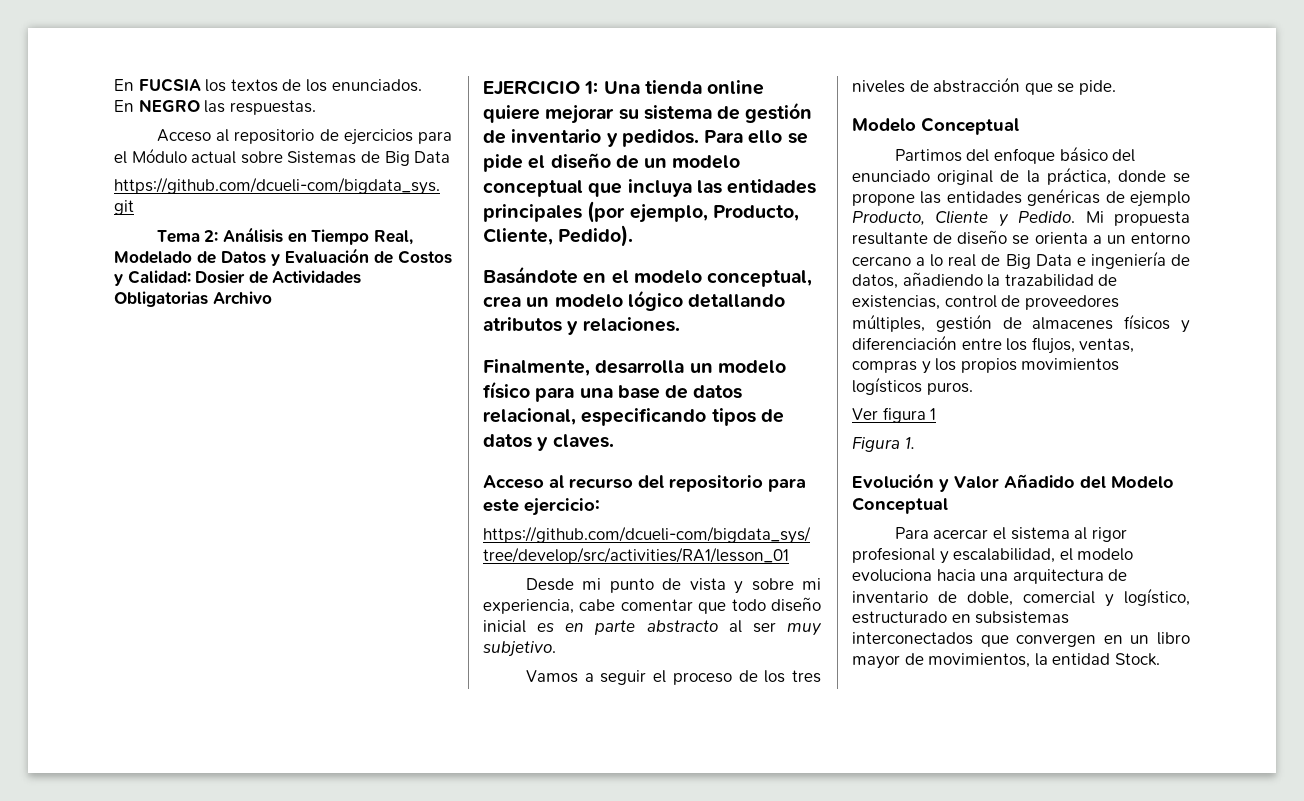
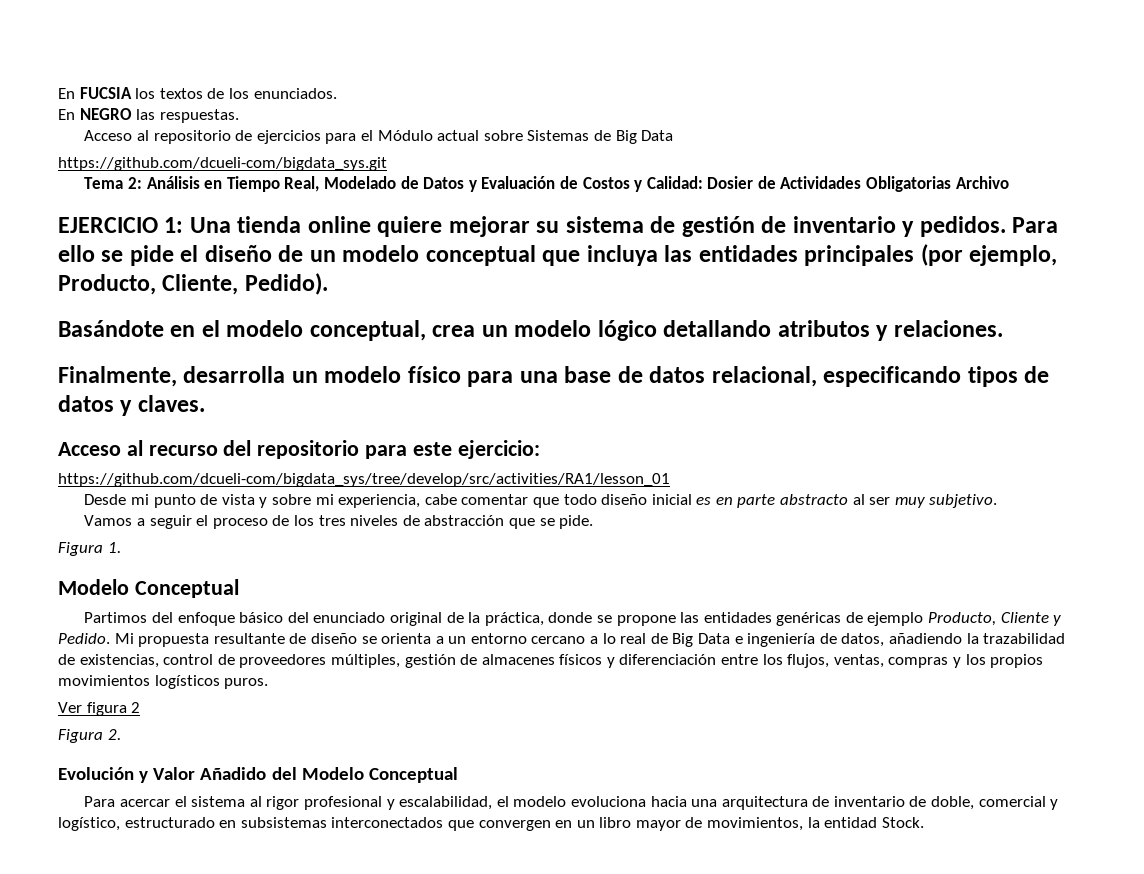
+ Figura 1.
- Ver figura 1
- Figura 1.
+ Ver figura 2
+ Figura 2.

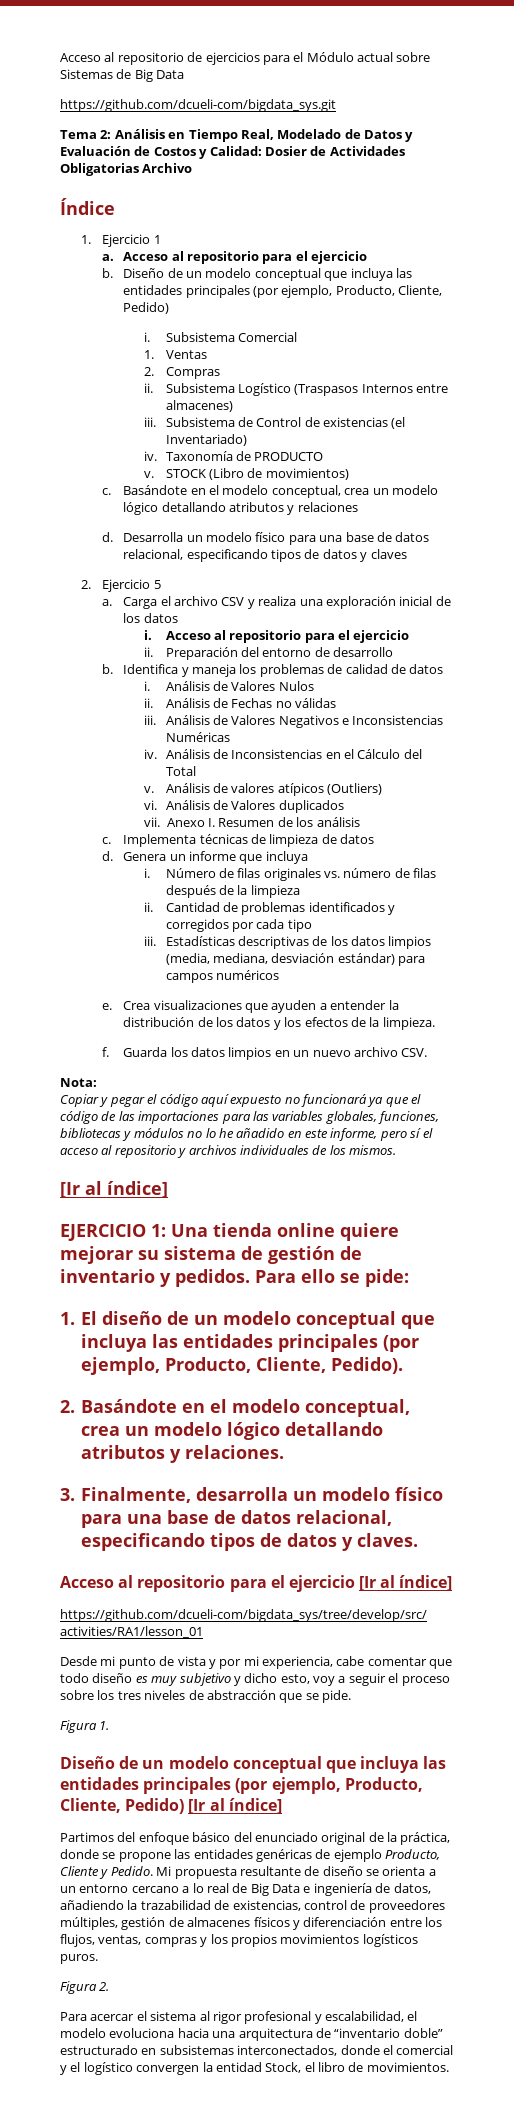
- En FUCSIA los textos de los enunciados.
- En NEGRO las respuestas.
+ Índice
+ 1. Ejercicio 1
+ a. Acceso al repositorio para el ejercicio
+ b. Diseño de un modelo conceptual que incluya las entidades principales (por ejemplo, Producto, Cliente, Pedido)
+ i. Subsistema Comercial
+ 1. Ventas
+ 2. Compras
+ ii. Subsistema Logístico (Traspasos Internos entre almacenes)
+ iii. Subsistema de Control de existencias (el Inventariado)
+ iv. Taxonomía de PRODUCTO
+ v. STOCK (Libro de movimientos)
+ c. Basándote en el modelo conceptual, crea un modelo lógico detallando atributos y relaciones
+ d. Desarrolla un modelo físico para una base de datos relacional, especificando tipos de datos y claves
+ 2. Ejercicio 5
+ a. Carga el archivo CSV y realiza una exploración inicial de los datos
+ i. Acceso al repositorio para el ejercicio
+ ii. Preparación del entorno de desarrollo
+ b. Identifica y maneja los problemas de calidad de datos
+ i. Análisis de Valores Nulos
+ ii. Análisis de Fechas no válidas
+ iii. Análisis de Valores Negativos e Inconsistencias Numéricas
+ iv. Análisis de Inconsistencias en el Cálculo del Total
+ v. Análisis de valores atípicos (Outliers)
+ vi. Análisis de Valores duplicados
+ vii. Anexo I. Resumen de los análisis
+ c. Implementa técnicas de limpieza de datos
+ d. Genera un informe que incluya
+ i. Número de filas originales vs. número de filas después de la limpieza
+ ii. Cantidad de problemas identificados y corregidos por cada tipo
+ iii. Estadísticas descriptivas de los datos limpios (media, mediana, desviación estándar) para campos numéricos
+ e. Crea visualizaciones que ayuden a entender la distribución de los datos y los efectos de la limpieza.
+ f. Guarda los datos limpios en un nuevo archivo CSV.
+ Nota:
+ Copiar y pegar el código aquí expuesto no funcionará ya que el código de las importaciones para las variables globales, funciones, bibliotecas y módulos no lo he añadido en este informe, pero sí el acceso al repositorio y archivos individuales de los mismos.
+ [Ir al índice]
- Para ello se pide el diseño de un modelo conceptual que incluya las entidades principales (por ejemplo, Producto, Cliente, Pedido).
+ Para ello se pide:
+ 1. El diseño de un modelo conceptual que incluya las entidades principales (por ejemplo, Producto, Cliente, Pedido).
- Basándote en el modelo conceptual, crea un modelo lógico detallando atributos y relaciones.
+ 2. Basándote en el modelo conceptual, crea un modelo lógico detallando atributos y relaciones.
- Finalmente, desarrolla un modelo físico para una base de datos relacional, especificando tipos de datos y claves.
+ 3. Finalmente, desarrolla un modelo físico para una base de datos relacional, especificando tipos de datos y claves.
- Acceso al recurso del repositorio para este ejercicio:
+ Acceso al repositorio para el ejercicio [Ir al índice]
- Desde mi punto de vista y sobre mi experiencia, cabe comentar que todo diseño inicial es en parte abstracto al ser muy subjetivo.
- Vamos a seguir el proceso de los tres niveles de abstracción que se pide.
+ Desde mi punto de vista y por mi experiencia, cabe comentar que todo diseño es muy subjetivo y dicho esto, voy a seguir el proceso sobre los tres niveles de abstracción que se pide.
  Figura 1.
- Modelo Conceptual
+ Diseño de un modelo conceptual que incluya las entidades principales (por ejemplo, Producto, Cliente, Pedido) [Ir al índice]
- Ver figura 2
- Evolución y Valor Añadido del Modelo Conceptual
- Para acercar el sistema al rigor profesional y escalabilidad, el modelo evoluciona hacia una arquitectura de inventario de doble, comercial y logístico, estructurado en subsistemas interconectados que convergen en un libro mayor de movimientos, la entidad Stock.
+ Para acercar el sistema al rigor profesional y escalabilidad, el modelo evoluciona hacia una arquitectura de “inventario doble” estructurado en subsistemas interconectados, donde el comercial y el logístico convergen la entidad Stock, el libro de movimientos.

